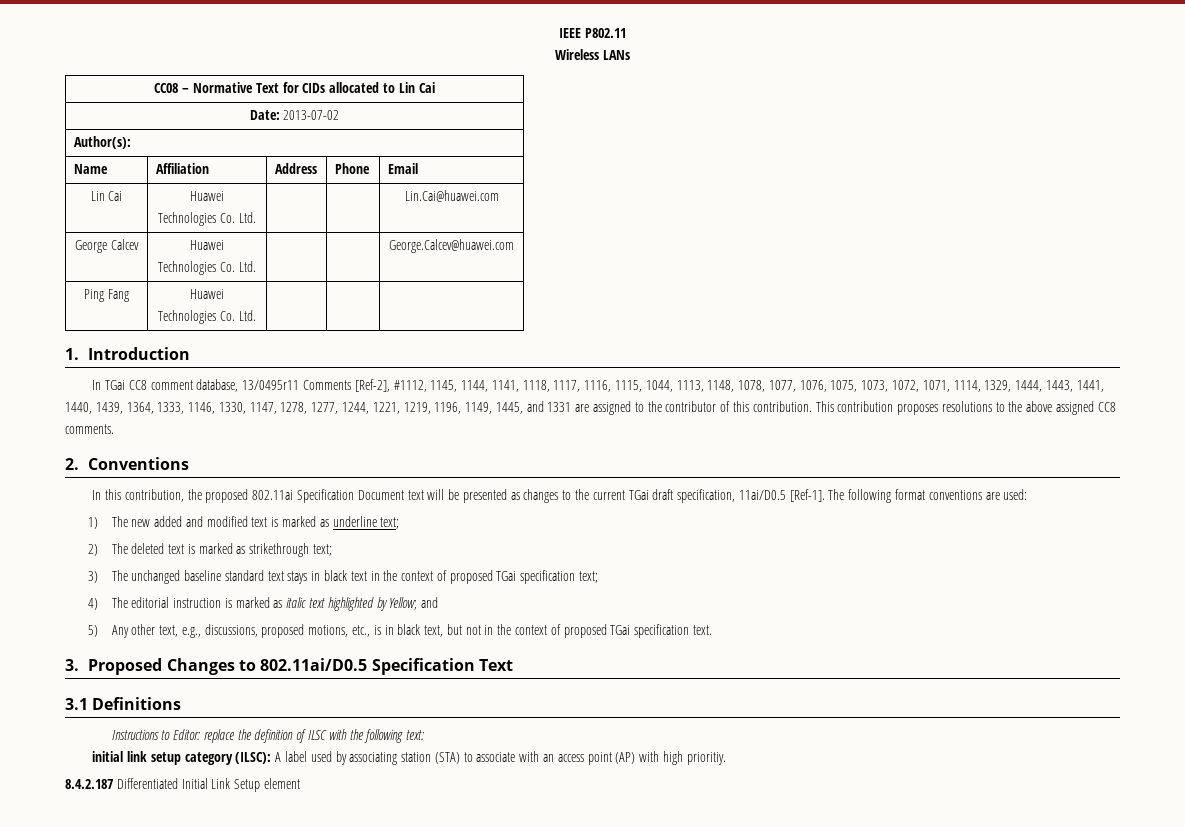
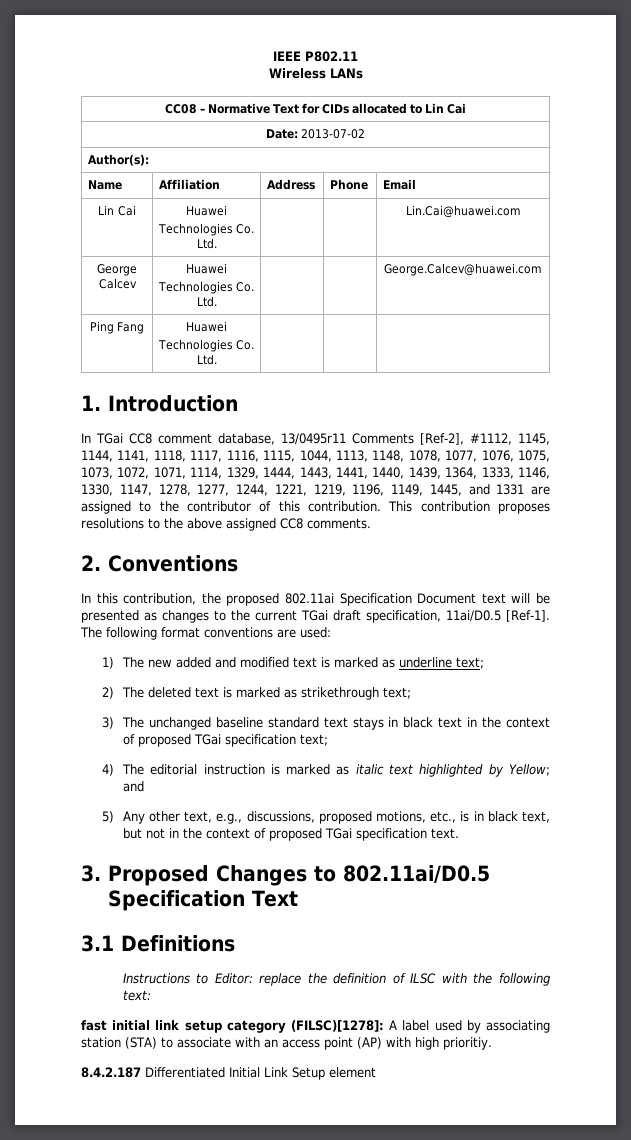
- initial link setup category (ILSC): A label used by associating station (STA) to associate with an access point (AP) with high prioritiy.
+ fast initial link setup category (FILSC)[1278]: A label used by associating station (STA) to associate with an access point (AP) with high prioritiy.

